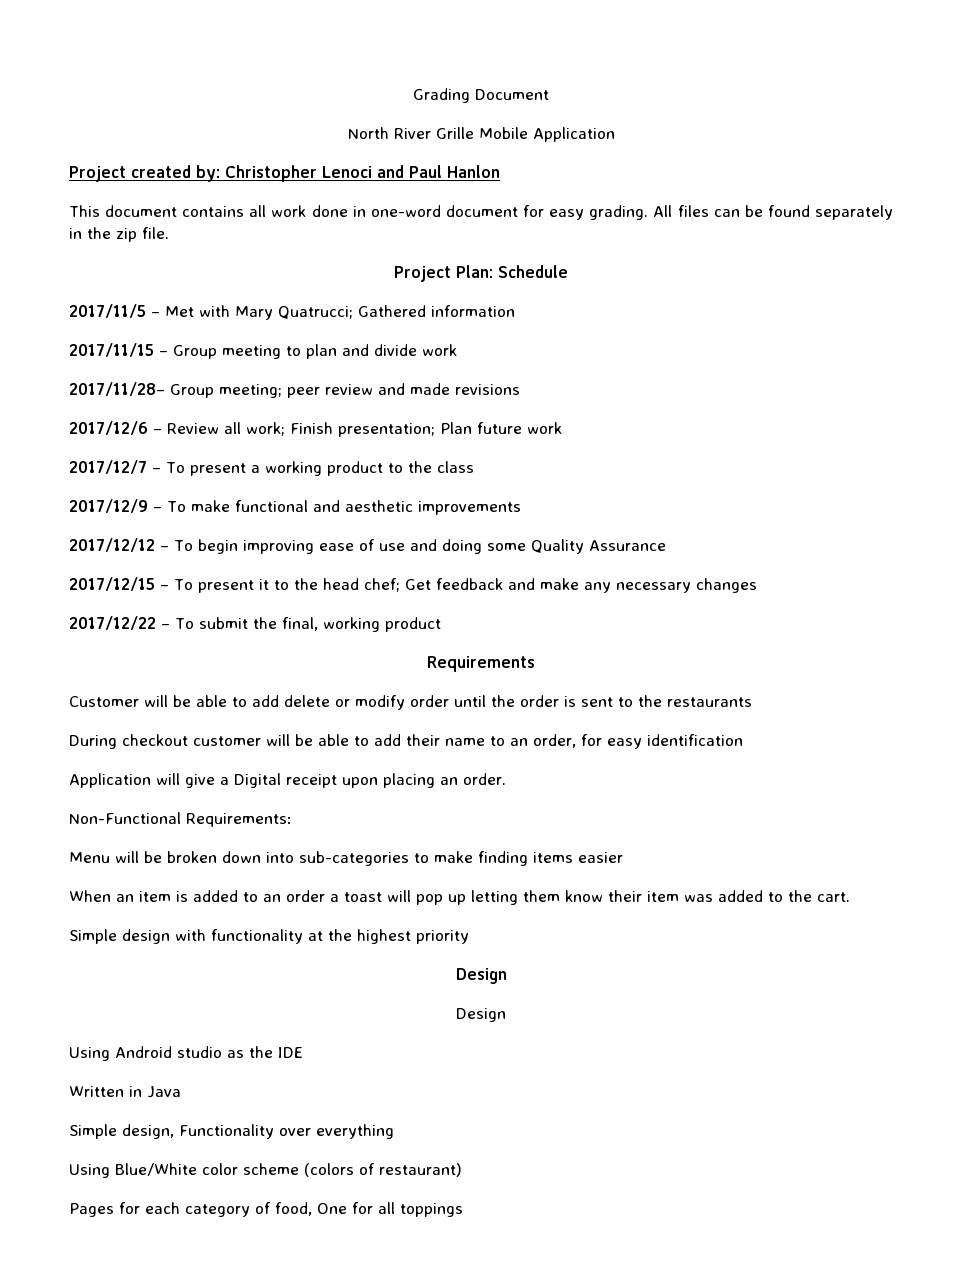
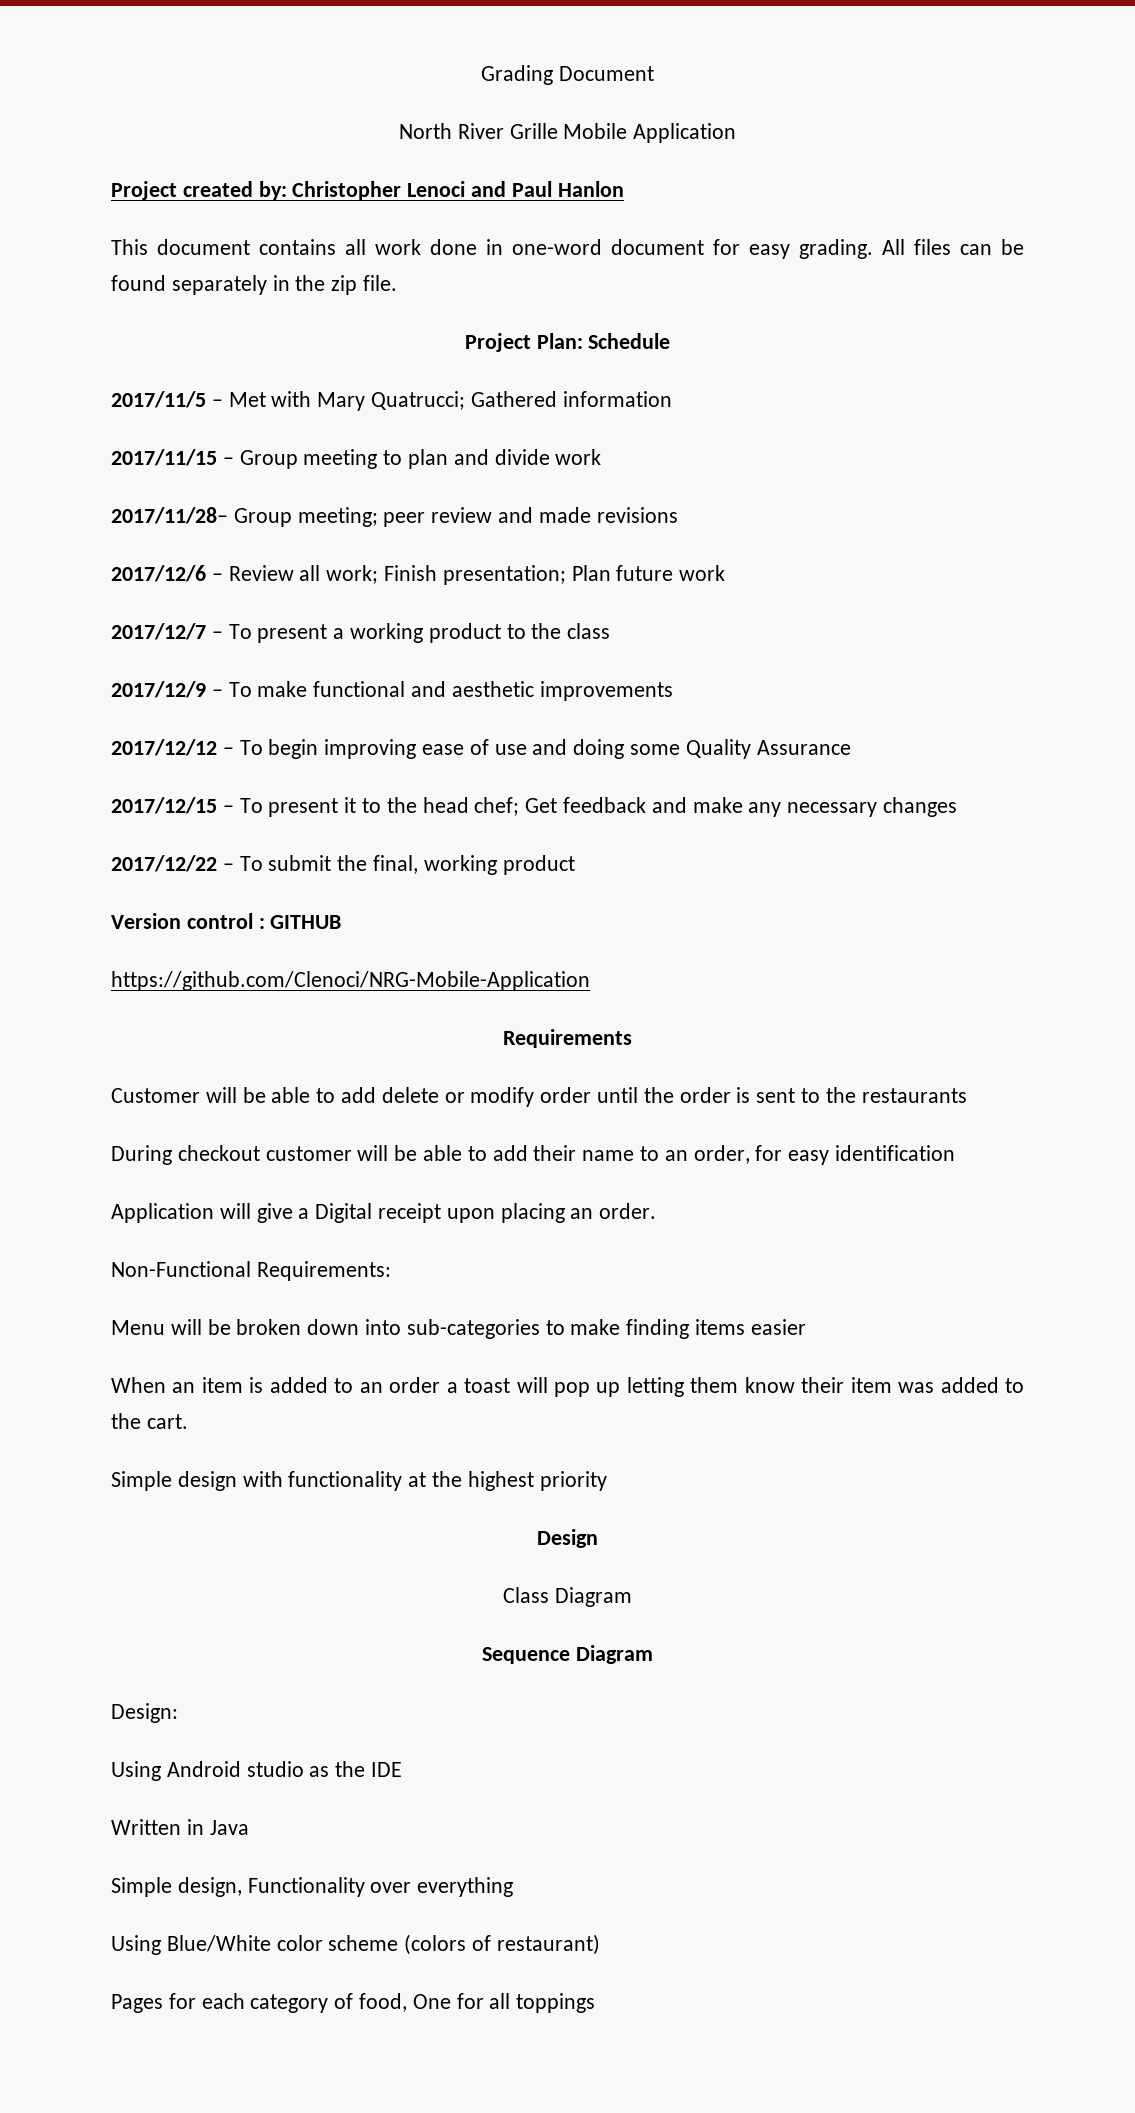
+ Version control : GITHUB
+ https://github.com/Clenoci/NRG-Mobile-Application
  Simple design with functionality at the highest priority
  Design
- Design
+ Class Diagram
+ Sequence Diagram
+ Design:

